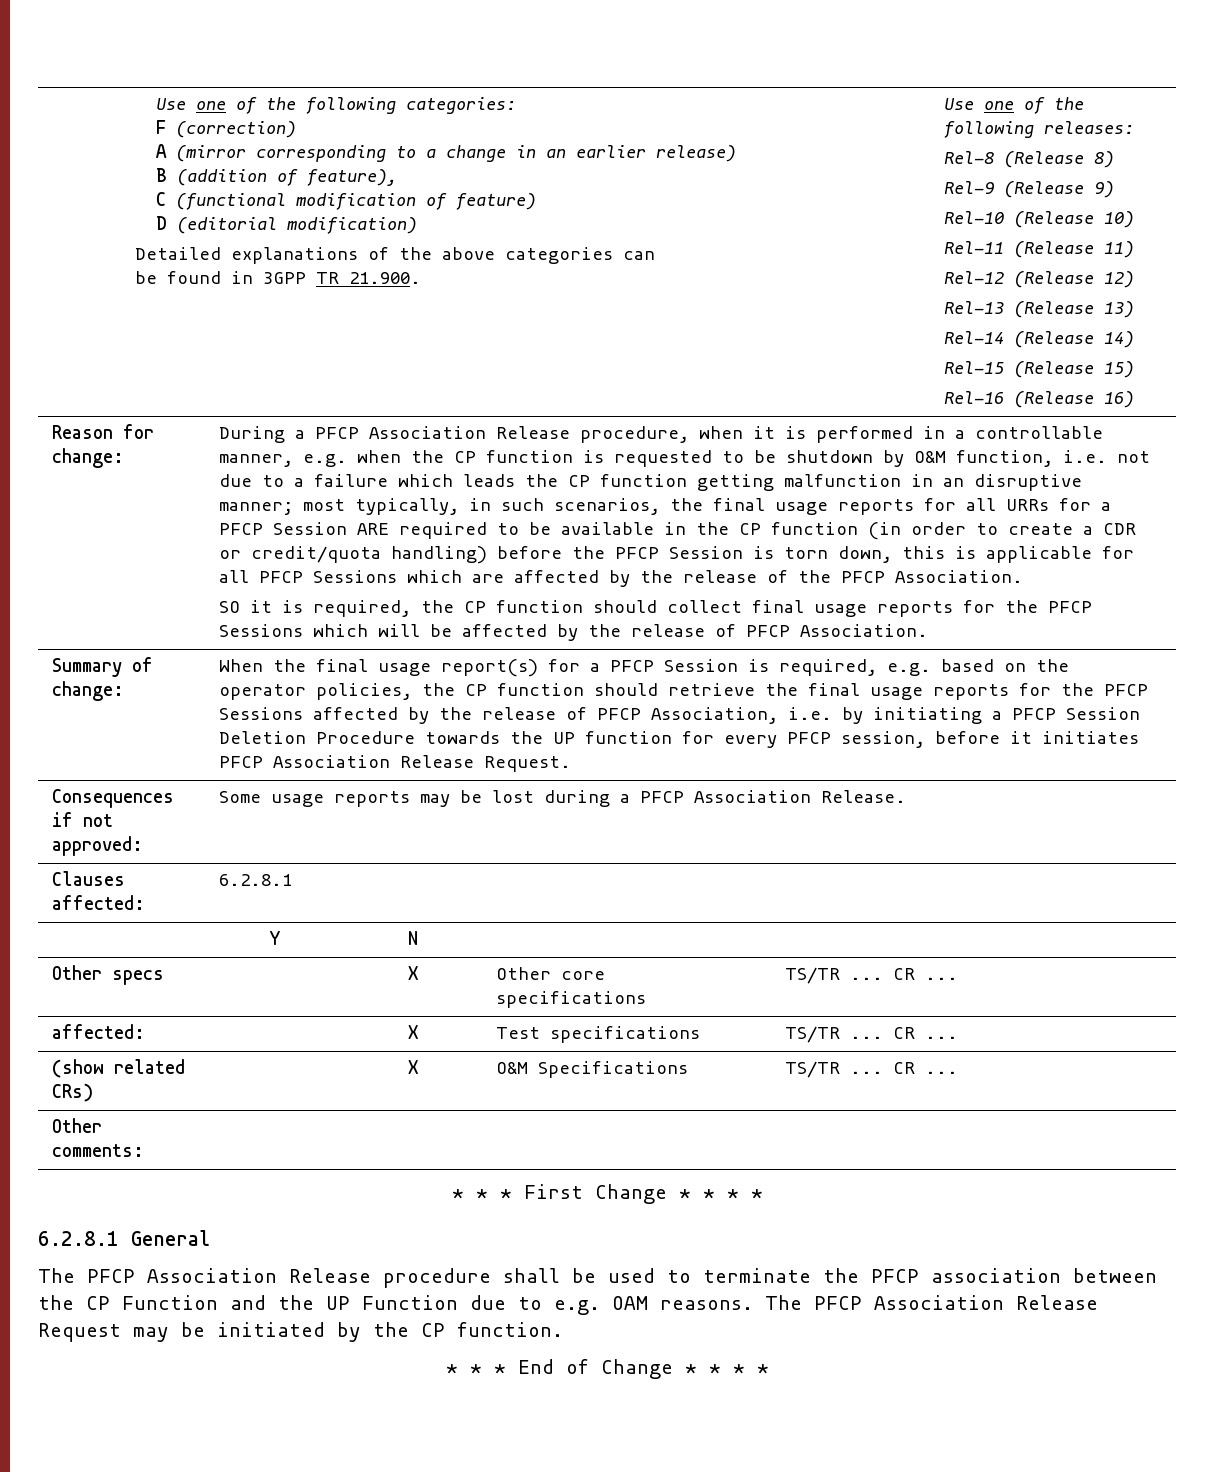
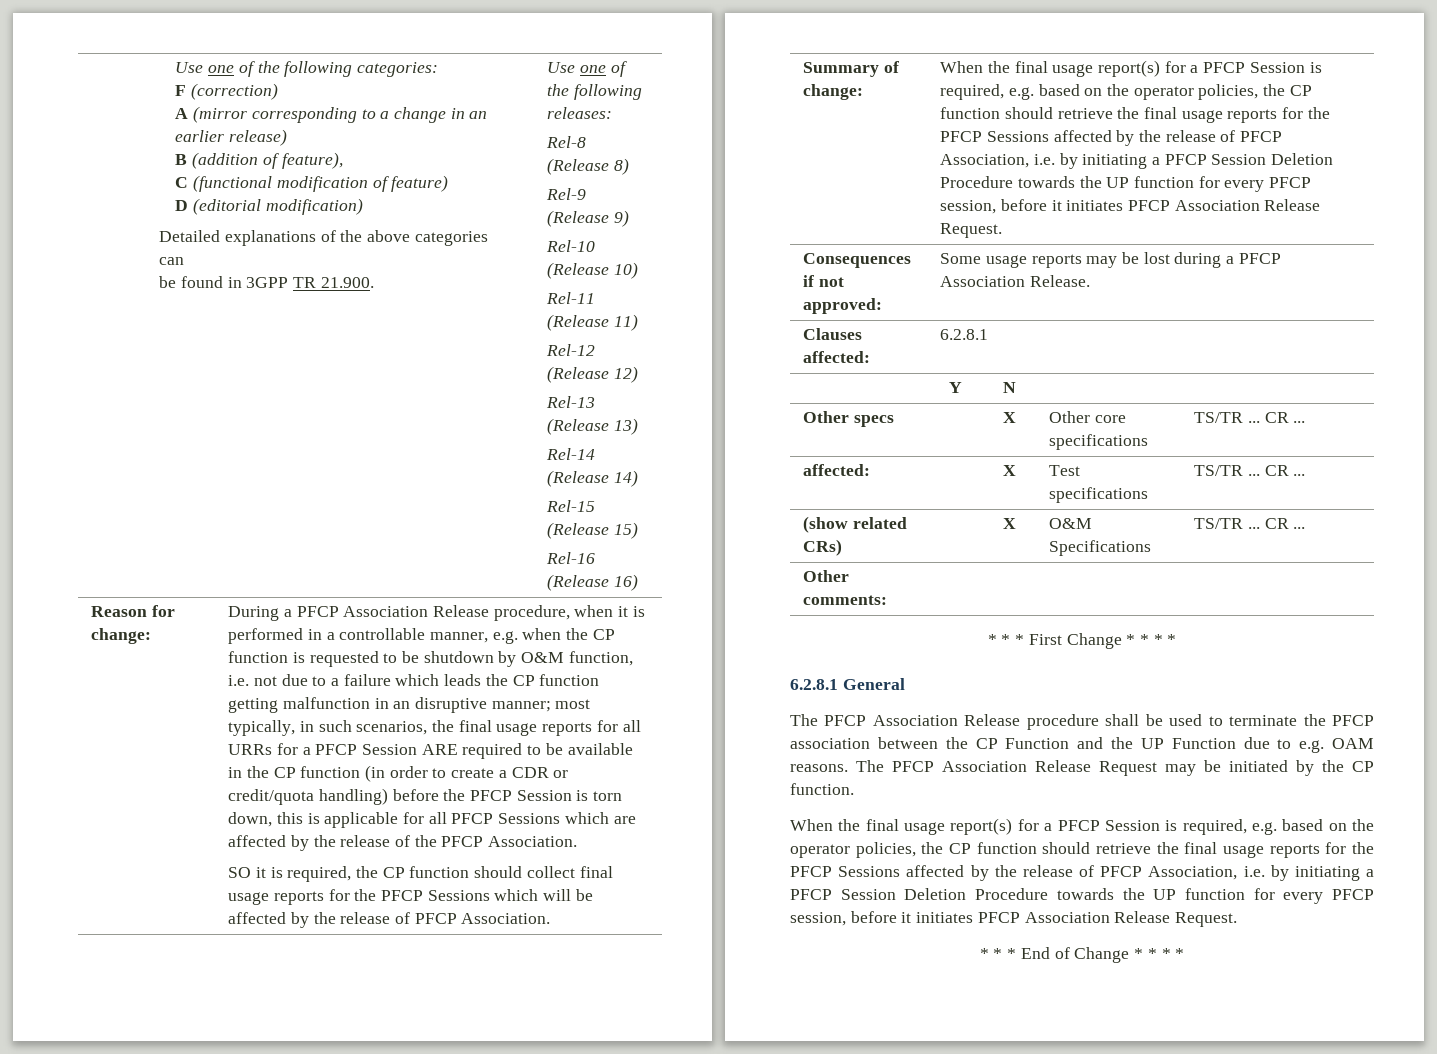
  The PFCP Association Release Request may be initiated by the CP function.
+ When the final usage report(s) for a PFCP Session is required, e.g. based on the operator policies, the CP function should retrieve the final usage reports for the PFCP Sessions affected by the release of PFCP Association, i.e. by initiating a PFCP Session Deletion Procedure towards the UP function for every PFCP session, before it initiates PFCP Association Release Request.

